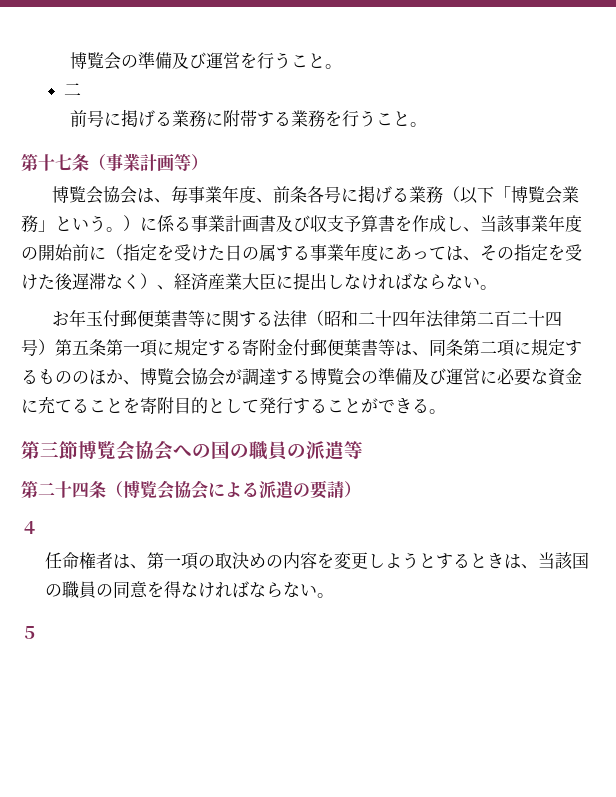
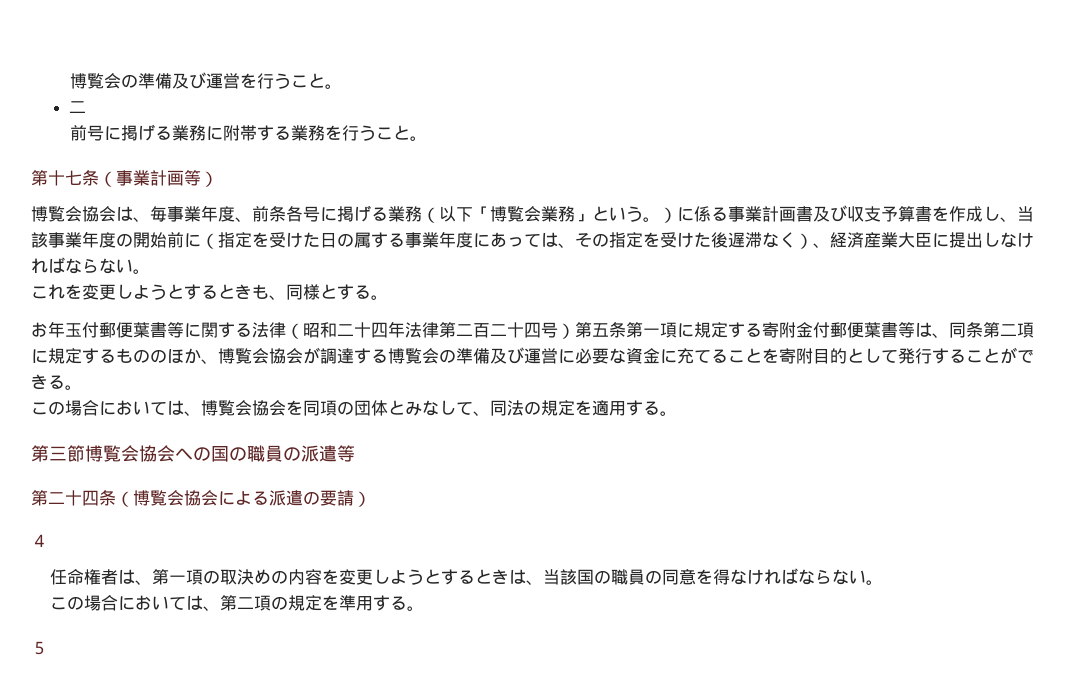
+ これを変更しようとするときも、同様とする。
+ この場合においては、博覧会協会を同項の団体とみなして、同法の規定を適用する。
+ この場合においては、第二項の規定を準用する。

